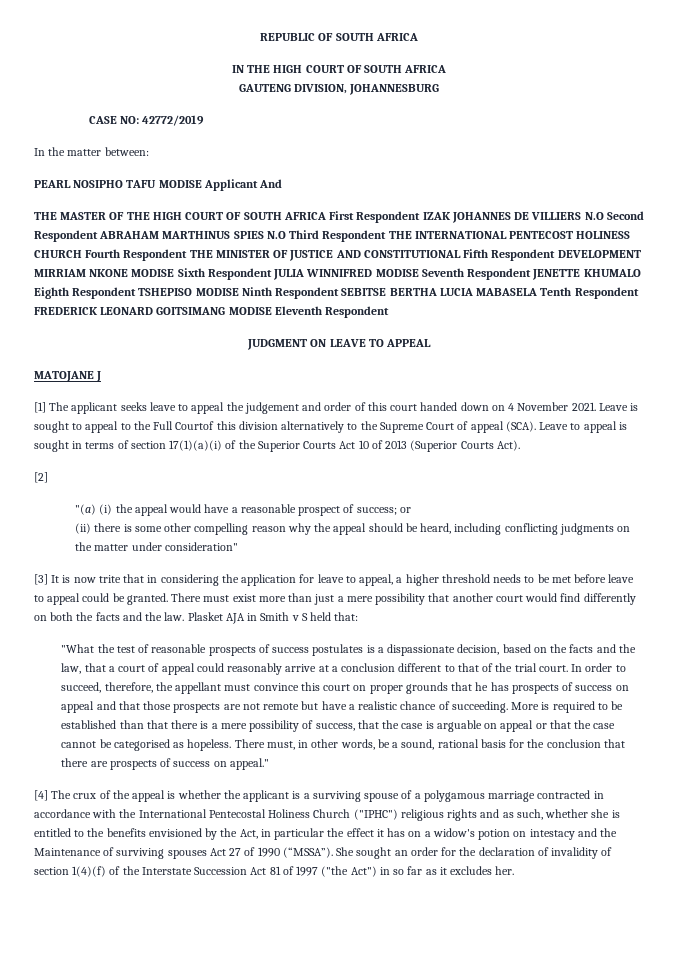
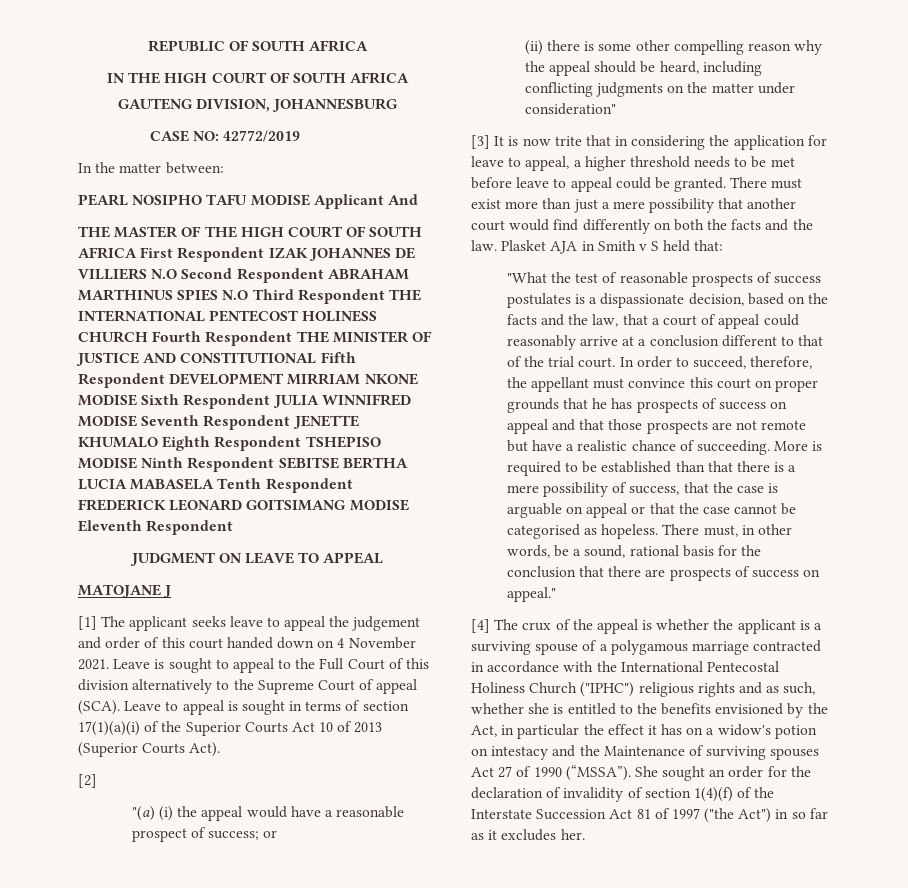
- Leave is sought to appeal to the Full Courtof this division alternatively to the Supreme Court of appeal (SCA).
+ Leave is sought to appeal to the Full Court of this division alternatively to the Supreme Court of appeal (SCA).

